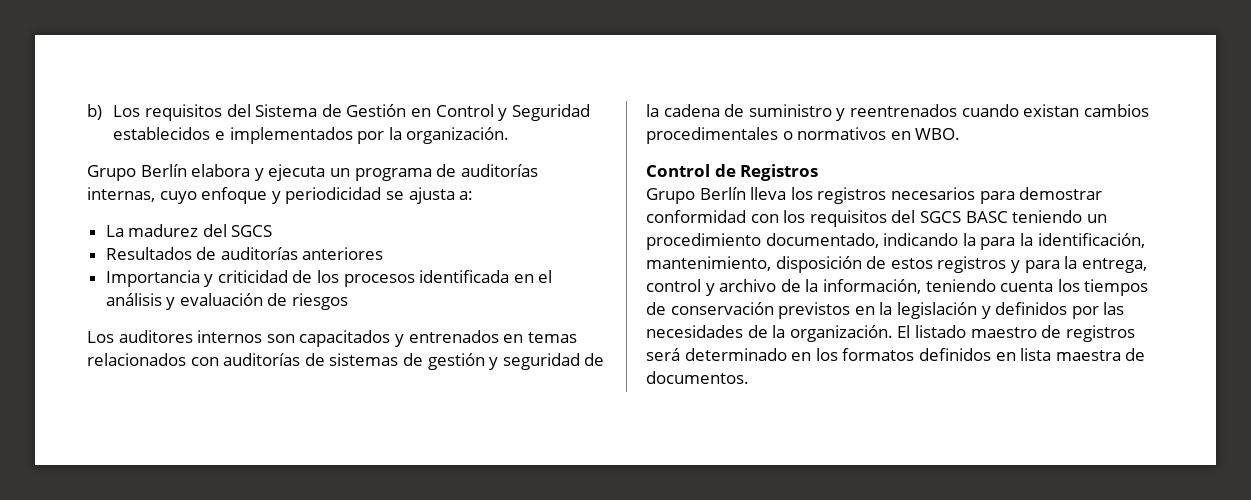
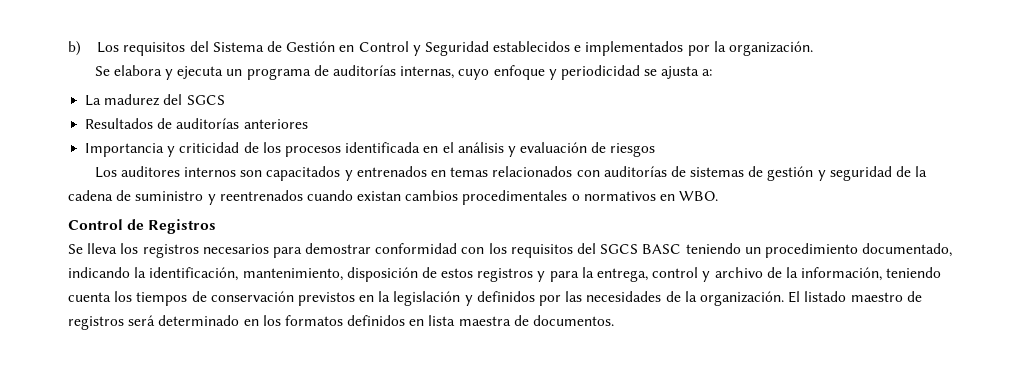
- Grupo Berlín elabora y ejecuta un programa de auditorías internas, cuyo enfoque y periodicidad se ajusta a:
+ Se elabora y ejecuta un programa de auditorías internas, cuyo enfoque y periodicidad se ajusta a:
- Grupo Berlín lleva los registros necesarios para demostrar conformidad con los requisitos del SGCS BASC teniendo un procedimiento documentado, indicando la para la identificación, mantenimiento, disposición de estos registros y para la entrega, control y archivo de la información, teniendo cuenta los tiempos de conservación previstos en la legislación y definidos por las necesidades de la organización.
+ Se lleva los registros necesarios para demostrar conformidad con los requisitos del SGCS BASC teniendo un procedimiento documentado, indicando la identificación, mantenimiento, disposición de estos registros y para la entrega, control y archivo de la información, teniendo cuenta los tiempos de conservación previstos en la legislación y definidos por las necesidades de la organización.

